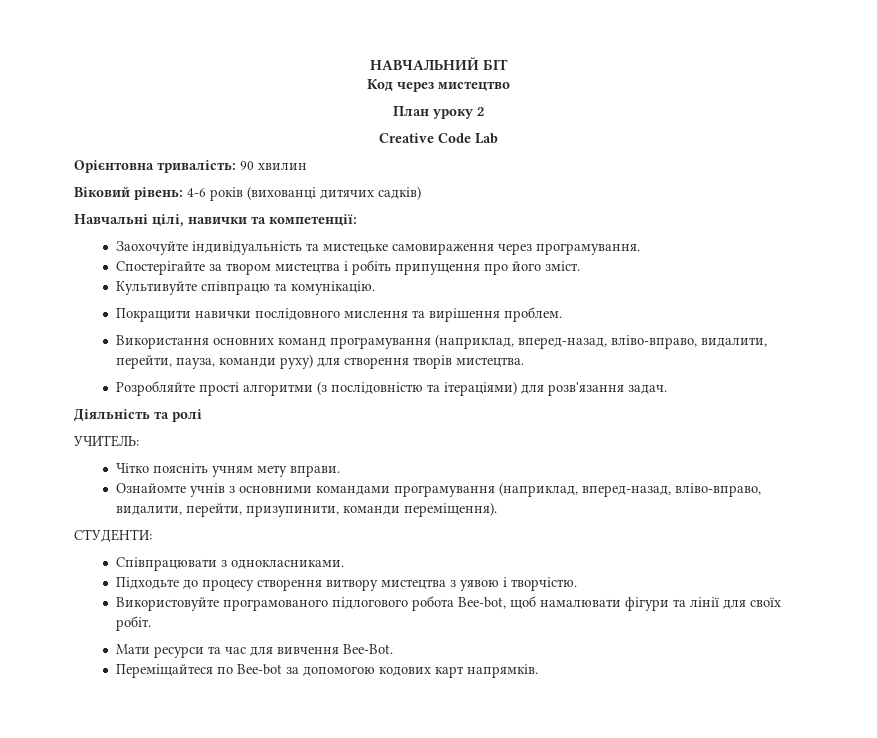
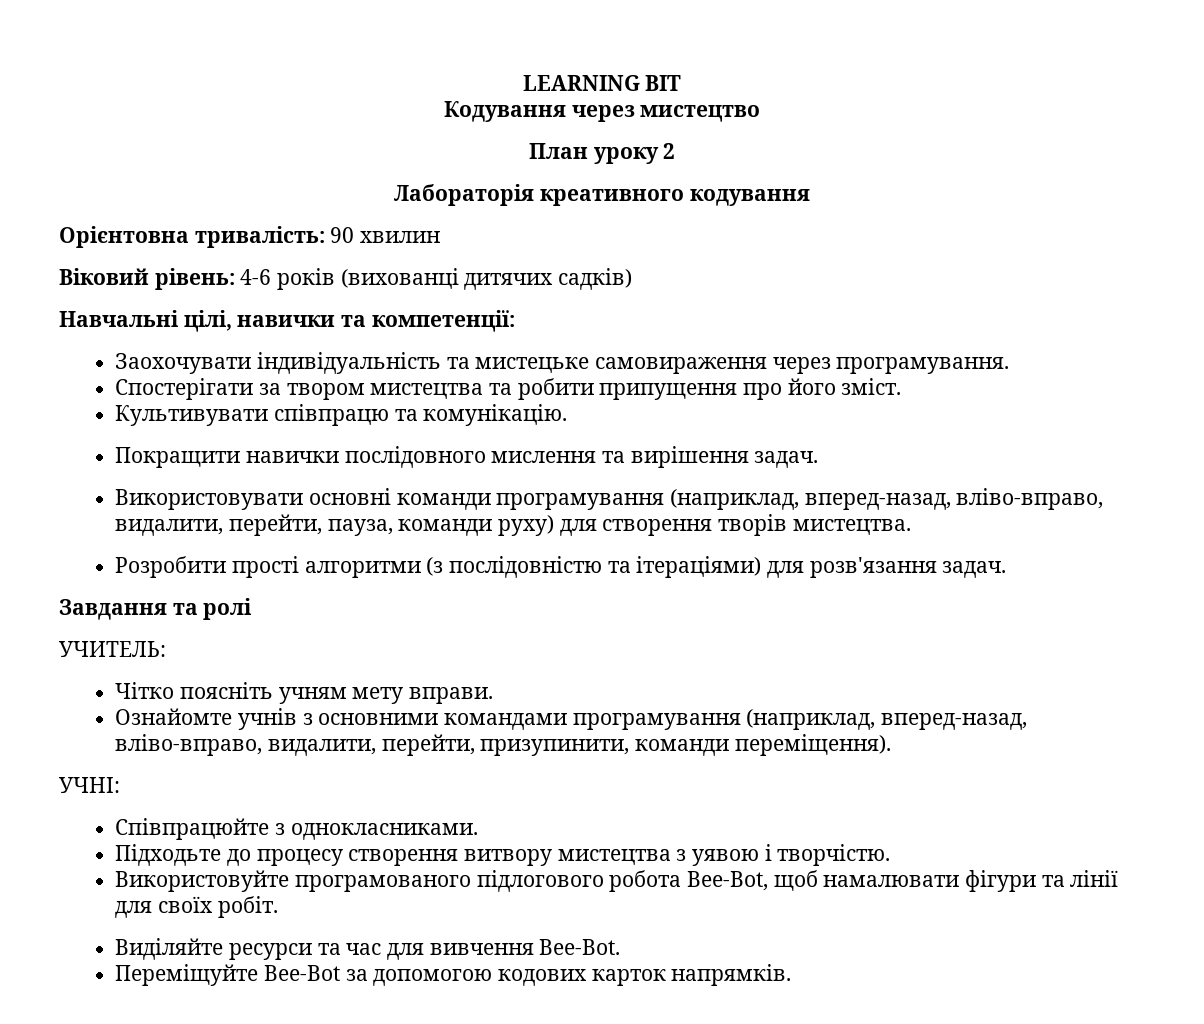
- НАВЧАЛЬНИЙ БІТ
- Код через мистецтво
+ LEARNING BIT
+ Кодування через мистецтво
- Creative Code Lab
+ Лабораторія креативного кодування
- Заохочуйте індивідуальність та мистецьке самовираження через програмування.
+ Заохочувати індивідуальність та мистецьке самовираження через програмування.
- Спостерігайте за твором мистецтва і робіть припущення про його зміст.
+ Спостерігати за твором мистецтва та робити припущення про його зміст.
- Культивуйте співпрацю та комунікацію.
+ Культивувати співпрацю та комунікацію.
- Покращити навички послідовного мислення та вирішення проблем.
- Використання основних команд програмування (наприклад, вперед-назад, вліво-вправо, видалити, перейти, пауза, команди руху) для створення творів мистецтва.
+ Покращити навички послідовного мислення та вирішення задач.
+ Використовувати основні команди програмування (наприклад, вперед-назад, вліво-вправо, видалити, перейти, пауза, команди руху) для створення творів мистецтва.
- Розробляйте прості алгоритми (з послідовністю та ітераціями) для розв'язання задач.
+ Розробити прості алгоритми (з послідовністю та ітераціями) для розв'язання задач.
- Діяльність та ролі
+ Завдання та ролі
- СТУДЕНТИ:
- Співпрацювати з однокласниками.
+ УЧНІ:
+ Співпрацюйте з однокласниками.
- Використовуйте програмованого підлогового робота Bee-bot, щоб намалювати фігури та лінії для своїх робіт.
+ Використовуйте програмованого підлогового робота Bee-Bot, щоб намалювати фігури та лінії для своїх робіт.
- Мати ресурси та час для вивчення Bee-Bot.
+ Виділяйте ресурси та час для вивчення Bee-Bot.
- Переміщайтеся по Bee-bot за допомогою кодових карт напрямків.
+ Переміщуйте Bee-Bot за допомогою кодових карток напрямків.

